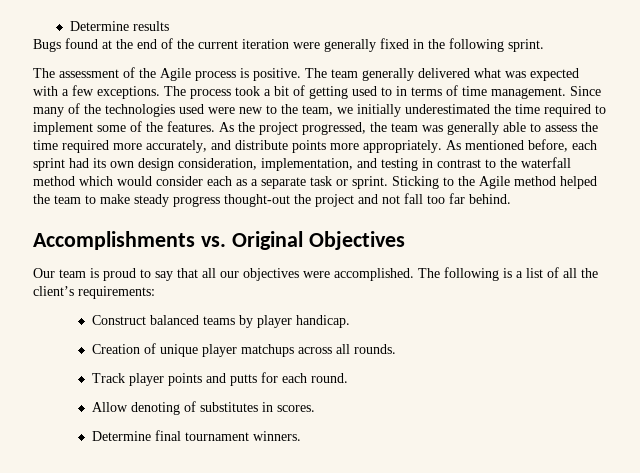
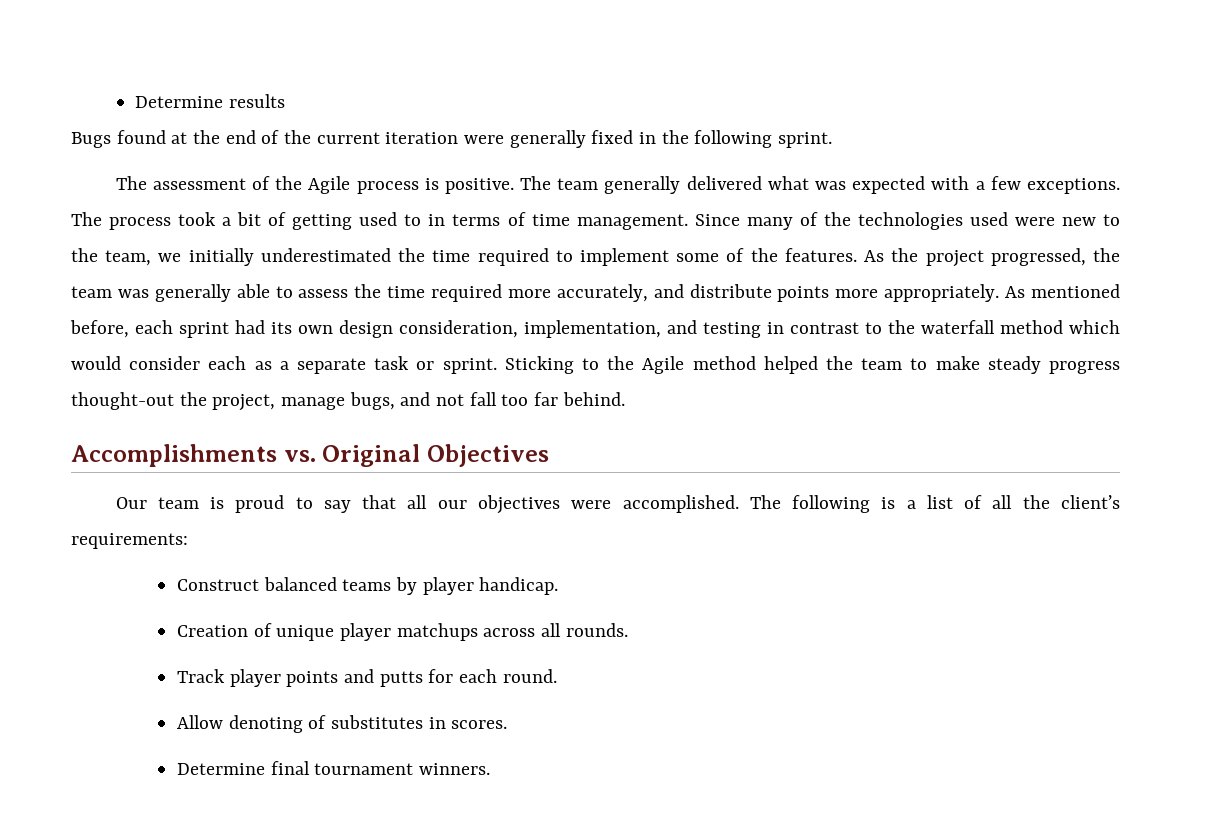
- Sticking to the Agile method helped the team to make steady progress thought-out the project and not fall too far behind.
+ Sticking to the Agile method helped the team to make steady progress thought-out the project, manage bugs, and not fall too far behind.

